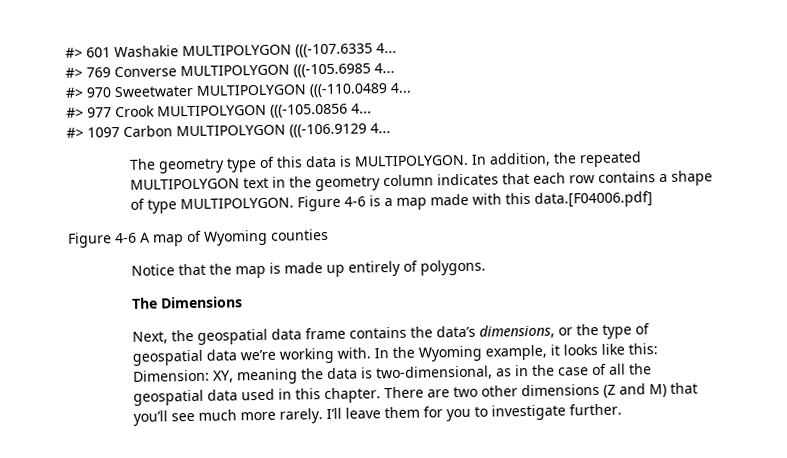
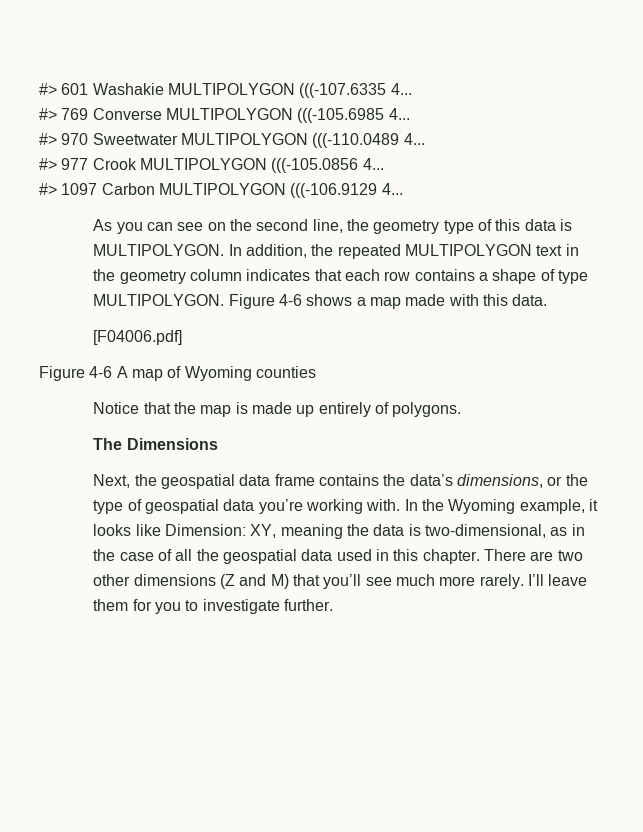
- The geometry type of this data is MULTIPOLYGON.
+ As you can see on the second line, the geometry type of this data is MULTIPOLYGON.
- Figure 4-6 is a map made with this data.[F04006.pdf]
+ Figure 4-6 shows a map made with this data.
+ [F04006.pdf]
- Next, the geospatial data frame contains the data’s dimensions, or the type of geospatial data we’re working with.
+ Next, the geospatial data frame contains the data’s dimensions, or the type of geospatial data you’re working with.
- In the Wyoming example, it looks like this: Dimension: XY, meaning the data is two-dimensional, as in the case of all the geospatial data used in this chapter.
+ In the Wyoming example, it looks like Dimension: XY, meaning the data is two-dimensional, as in the case of all the geospatial data used in this chapter.

